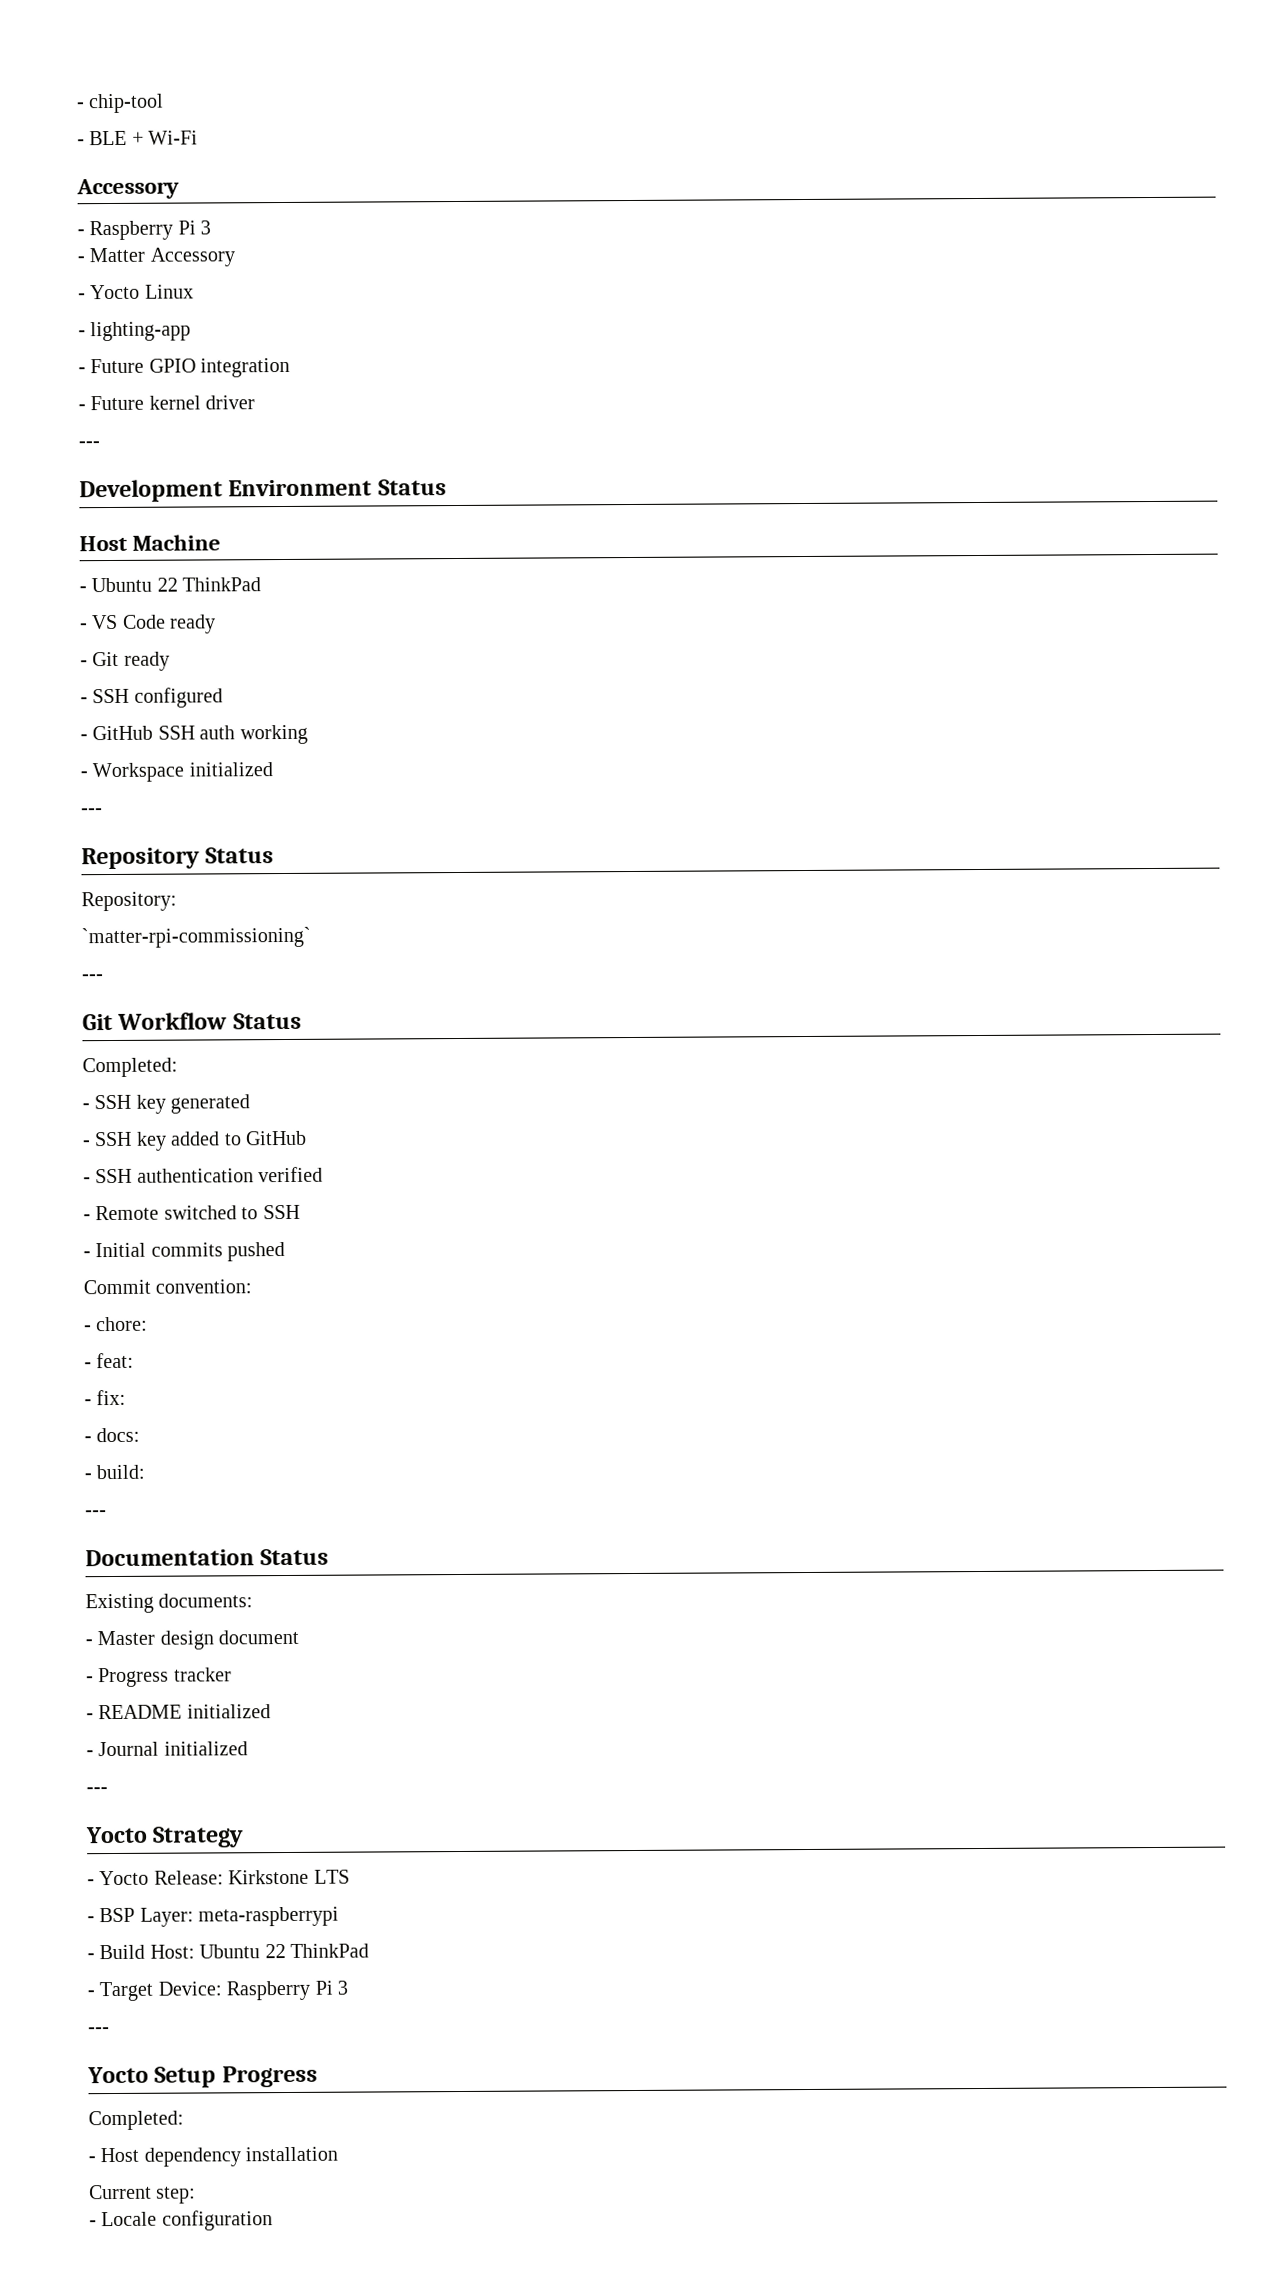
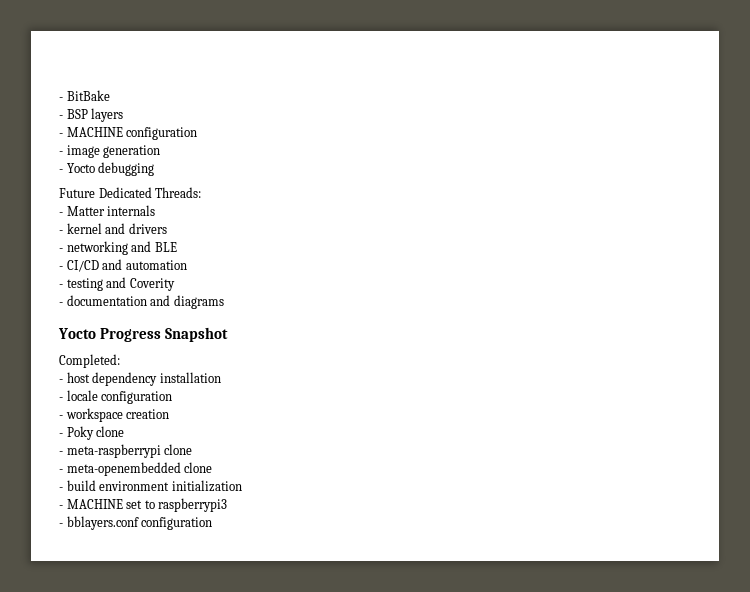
- - chip-tool
- - BLE + Wi-Fi
- Accessory
- - Raspberry Pi 3
+ - BitBake
+ - BSP layers
+ - MACHINE configuration
+ - image generation
+ - Yocto debugging
+ Future Dedicated Threads:
- - Matter Accessory
- - Yocto Linux
- - lighting-app
- - Future GPIO integration
- - Future kernel driver
- ---
- Development Environment Status
- Host Machine
- - Ubuntu 22 ThinkPad
- - VS Code ready
- - Git ready
- - SSH configured
- - GitHub SSH auth working
- - Workspace initialized
- ---
- Repository Status
- Repository:
- `matter-rpi-commissioning`
- ---
- Git Workflow Status
+ - Matter internals
+ - kernel and drivers
+ - networking and BLE
+ - CI/CD and automation
+ - testing and Coverity
+ - documentation and diagrams
+ Yocto Progress Snapshot
  Completed:
- - SSH key generated
- - SSH key added to GitHub
- - SSH authentication verified
- - Remote switched to SSH
- - Initial commits pushed
- Commit convention:
- - chore:
- - feat:
- - fix:
- - docs:
- - build:
- ---
- Documentation Status
- Existing documents:
- - Master design document
- - Progress tracker
- - README initialized
- - Journal initialized
- ---
- Yocto Strategy
- - Yocto Release: Kirkstone LTS
- - BSP Layer: meta-raspberrypi
- - Build Host: Ubuntu 22 ThinkPad
- - Target Device: Raspberry Pi 3
- ---
- Yocto Setup Progress
- Completed:
- - Host dependency installation
- Current step:
- - Locale configuration
+ - host dependency installation
+ - locale configuration
+ - workspace creation
+ - Poky clone
+ - meta-raspberrypi clone
+ - meta-openembedded clone
+ - build environment initialization
+ - MACHINE set to raspberrypi3
+ - bblayers.conf configuration

